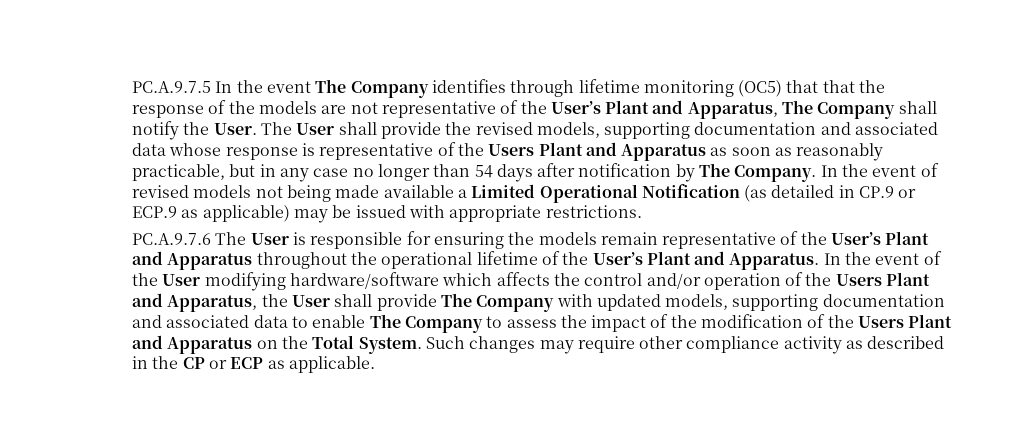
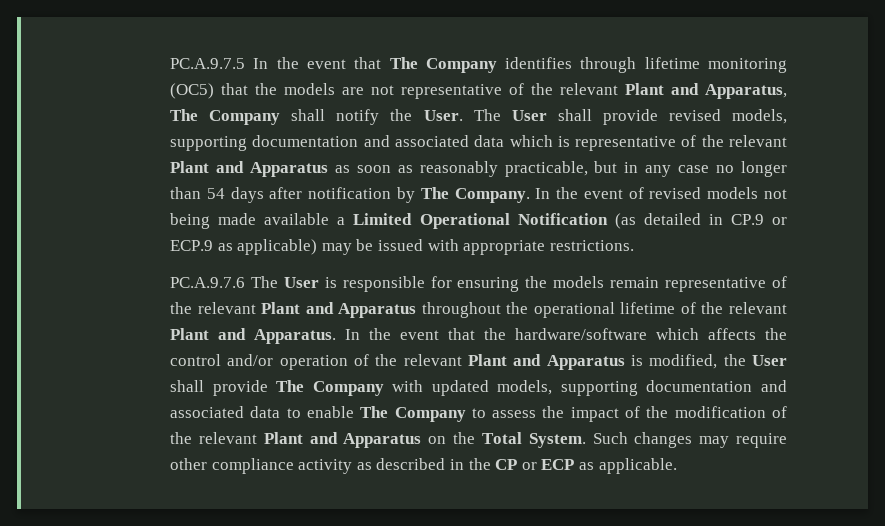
- PC.A.9.7.5 In the event The Company identifies through lifetime monitoring (OC5) that that the response of the models are not representative of the User’s Plant and Apparatus, The Company shall notify the User.
+ PC.A.9.7.5 In the event that The Company identifies through lifetime monitoring (OC5) that the models are not representative of the relevant Plant and Apparatus, The Company shall notify the User.
- The User shall provide the revised models, supporting documentation and associated data whose response is representative of the Users Plant and Apparatus as soon as reasonably practicable, but in any case no longer than 54 days after notification by The Company.
+ The User shall provide revised models, supporting documentation and associated data which is representative of the relevant Plant and Apparatus as soon as reasonably practicable, but in any case no longer than 54 days after notification by The Company.
- PC.A.9.7.6 The User is responsible for ensuring the models remain representative of the User’s Plant and Apparatus throughout the operational lifetime of the User’s Plant and Apparatus.
+ PC.A.9.7.6 The User is responsible for ensuring the models remain representative of the relevant Plant and Apparatus throughout the operational lifetime of the relevant Plant and Apparatus.
- In the event of the User modifying hardware/software which affects the control and/or operation of the Users Plant and Apparatus, the User shall provide The Company with updated models, supporting documentation and associated data to enable The Company to assess the impact of the modification of the Users Plant and Apparatus on the Total System.
+ In the event that the hardware/software which affects the control and/or operation of the relevant Plant and Apparatus is modified, the User shall provide The Company with updated models, supporting documentation and associated data to enable The Company to assess the impact of the modification of the relevant Plant and Apparatus on the Total System.

